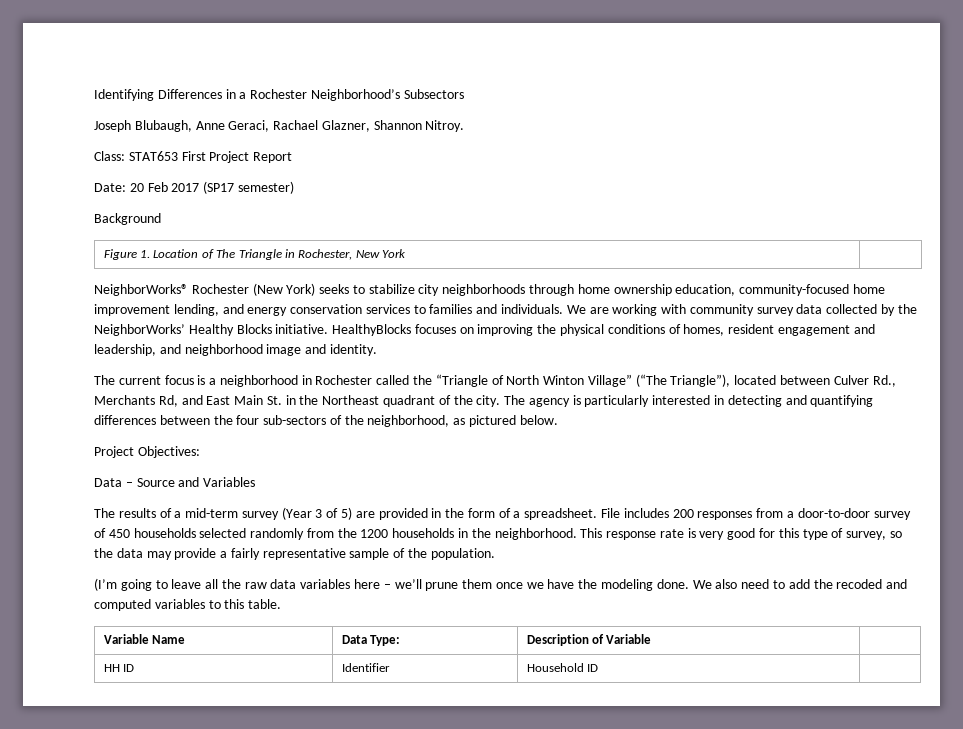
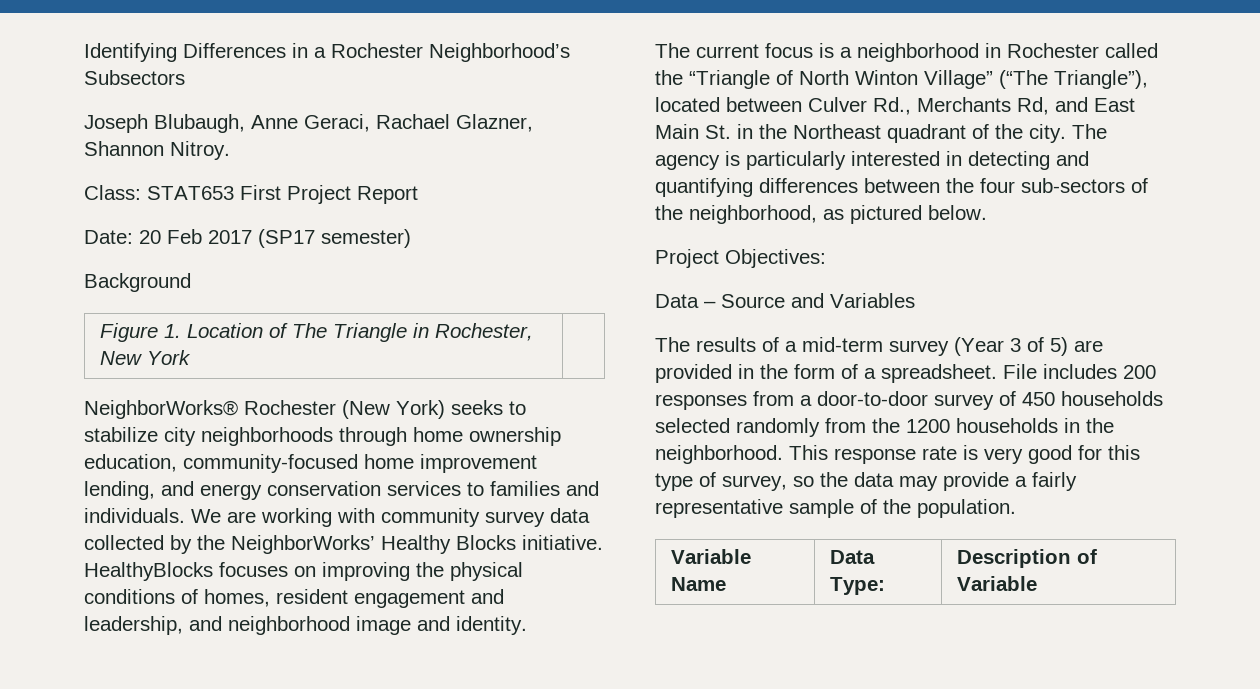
- (I’m going to leave all the raw data variables here – we’ll prune them once we have the modeling done. We also need to add the recoded and computed variables to this table.
- Variable Name | Data Type: | Description of Variable |
- HH ID | Identifier | Household ID |
+ Variable Name | Data Type: | Description of Variable

